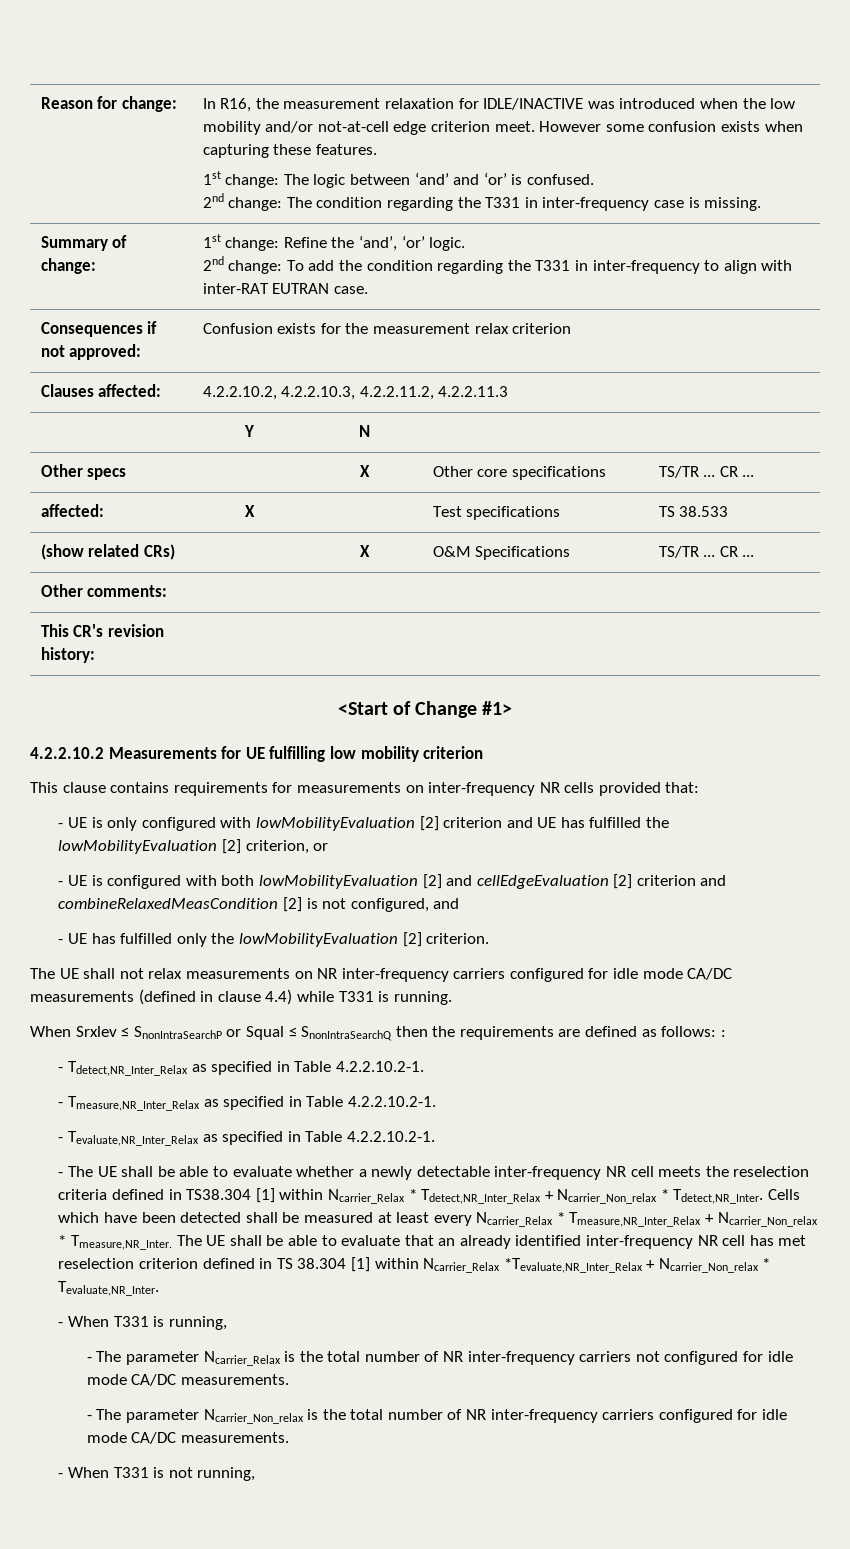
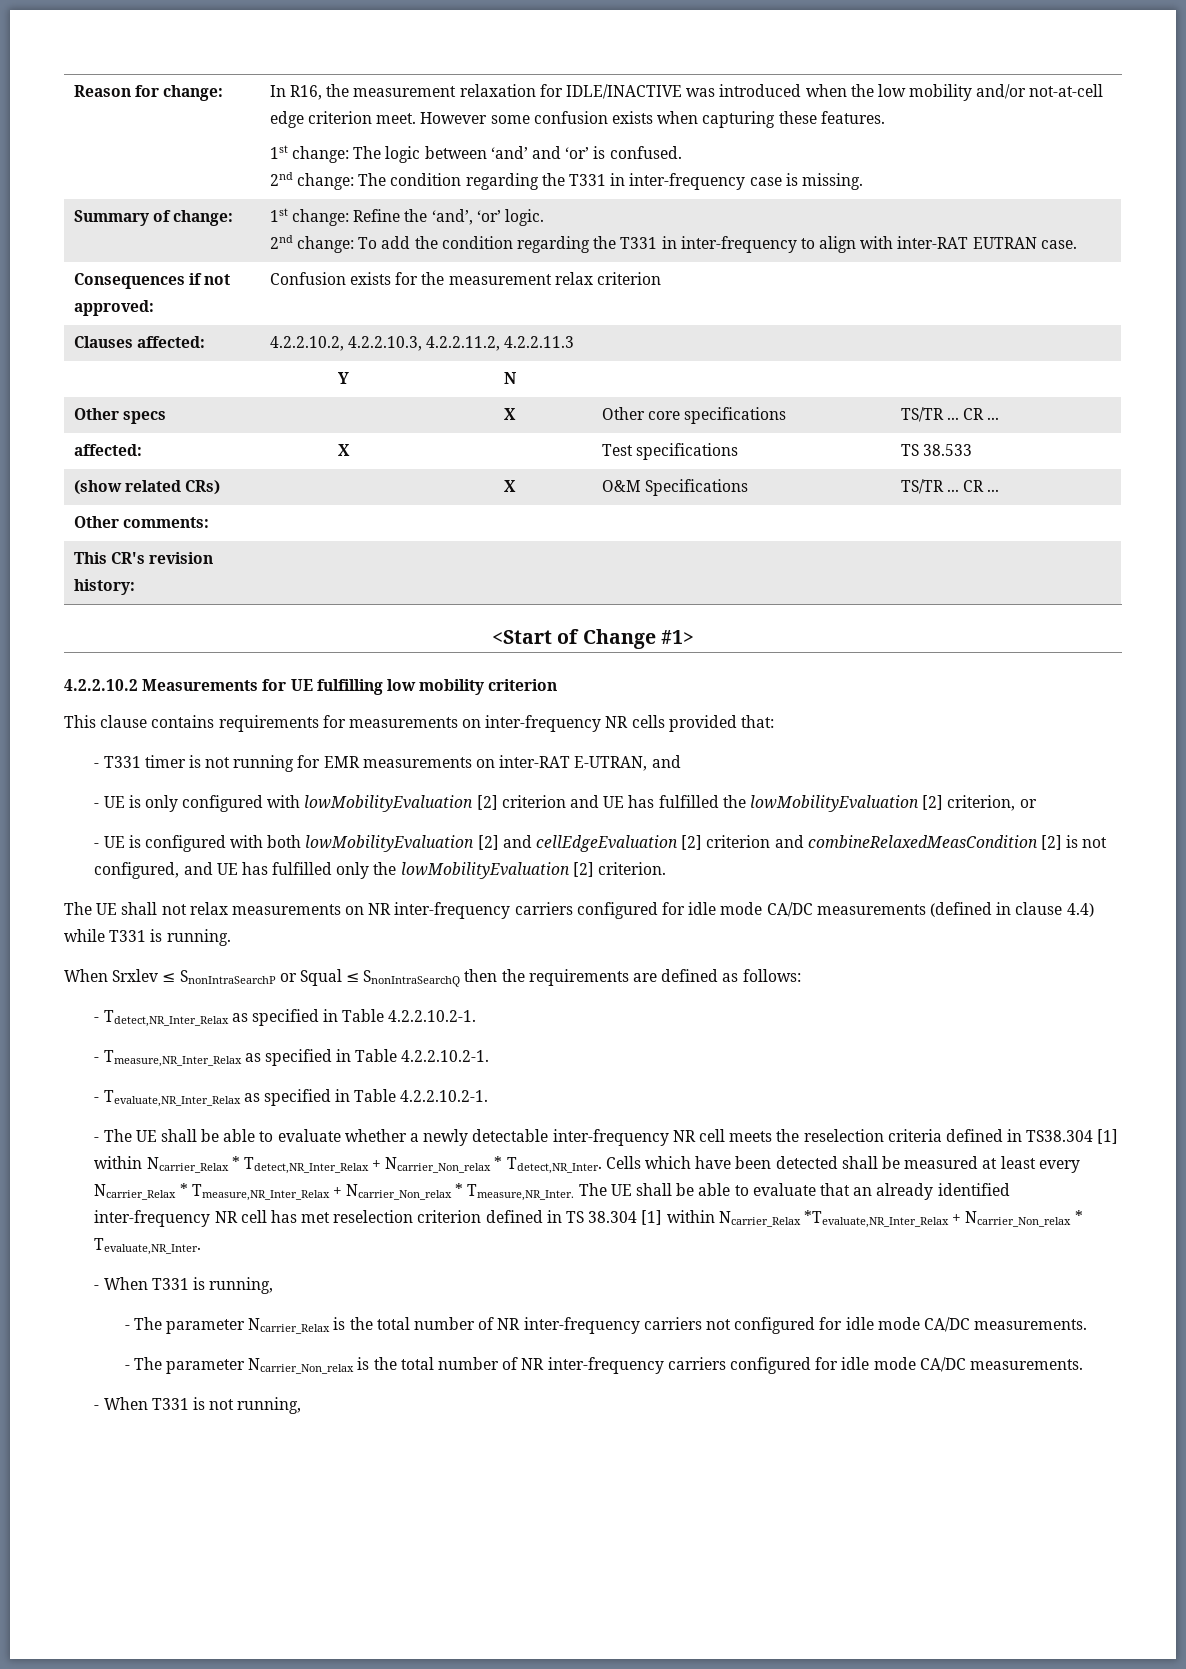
+ - T331 timer is not running for EMR measurements on inter-RAT E-UTRAN, and
- - UE is configured with both lowMobilityEvaluation [2] and cellEdgeEvaluation [2] criterion and combineRelaxedMeasCondition [2] is not configured, and
- - UE has fulfilled only the lowMobilityEvaluation [2] criterion.
+ - UE is configured with both lowMobilityEvaluation [2] and cellEdgeEvaluation [2] criterion and combineRelaxedMeasCondition [2] is not configured, and UE has fulfilled only the lowMobilityEvaluation [2] criterion.
- When Srxlev ≤ SnonIntraSearchP or Squal ≤ SnonIntraSearchQ then the requirements are defined as follows: :
+ When Srxlev ≤ SnonIntraSearchP or Squal ≤ SnonIntraSearchQ then the requirements are defined as follows:

